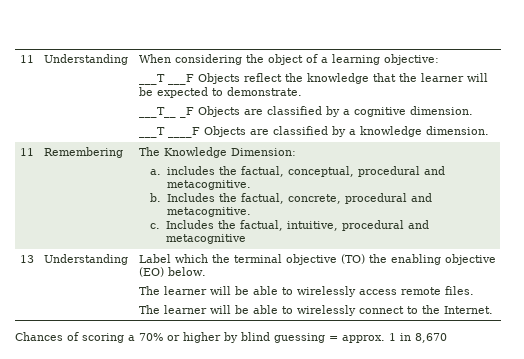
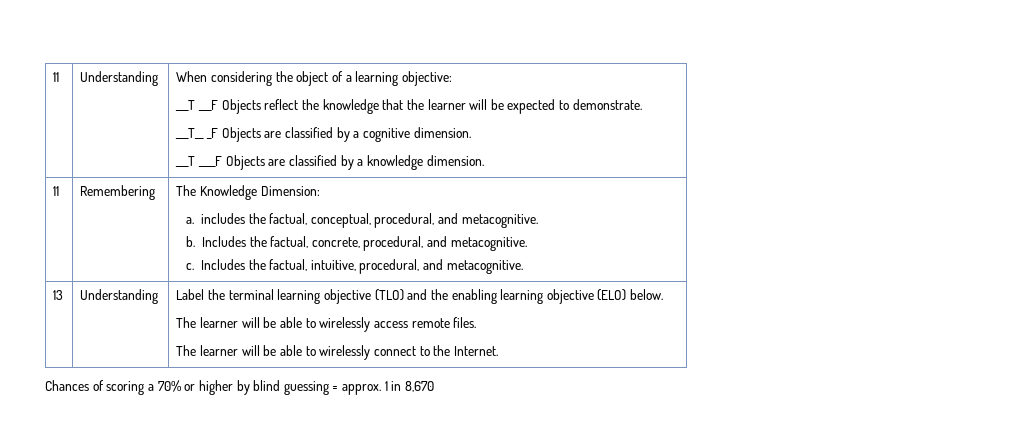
  11 | Remembering | The Knowledge Dimension:
- a. includes the factual, conceptual, procedural and metacognitive.
- b. Includes the factual, concrete, procedural and metacognitive.
- c. Includes the factual, intuitive, procedural and metacognitive
+ a. includes the factual, conceptual, procedural, and metacognitive.
+ b. Includes the factual, concrete, procedural, and metacognitive.
+ c. Includes the factual, intuitive, procedural, and metacognitive.
- 13 | Understanding | Label which the terminal objective (TO) the enabling objective (EO) below.
+ 13 | Understanding | Label the terminal learning objective (TLO) and the enabling learning objective (ELO) below.

